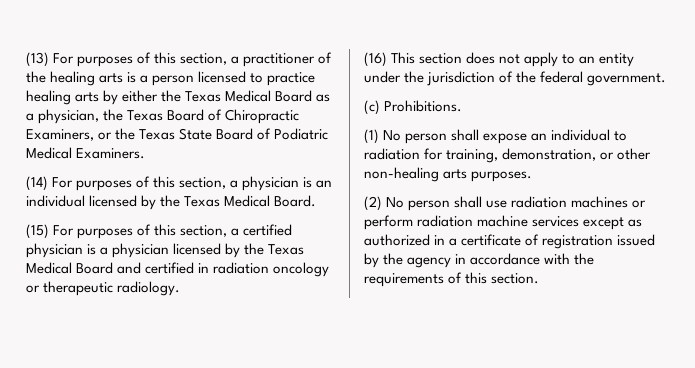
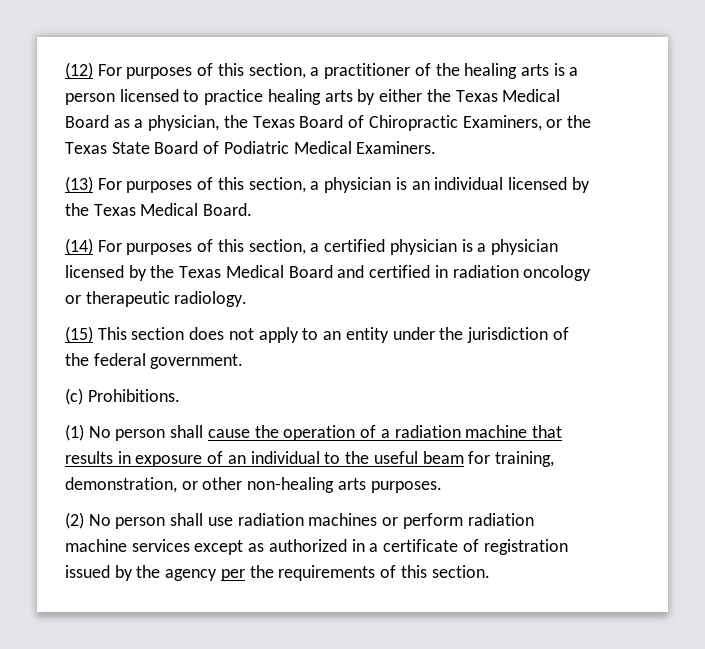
- (13) For purposes of this section, a practitioner of the healing arts is a person licensed to practice healing arts by either the Texas Medical Board as a physician, the Texas Board of Chiropractic Examiners, or the Texas State Board of Podiatric Medical Examiners.
+ (12) For purposes of this section, a practitioner of the healing arts is a person licensed to practice healing arts by either the Texas Medical Board as a physician, the Texas Board of Chiropractic Examiners, or the Texas State Board of Podiatric Medical Examiners.
- (14) For purposes of this section, a physician is an individual licensed by the Texas Medical Board.
+ (13) For purposes of this section, a physician is an individual licensed by the Texas Medical Board.
- (15) For purposes of this section, a certified physician is a physician licensed by the Texas Medical Board and certified in radiation oncology or therapeutic radiology.
+ (14) For purposes of this section, a certified physician is a physician licensed by the Texas Medical Board and certified in radiation oncology or therapeutic radiology.
- (16) This section does not apply to an entity under the jurisdiction of the federal government.
+ (15) This section does not apply to an entity under the jurisdiction of the federal government.
- (1) No person shall expose an individual to radiation for training, demonstration, or other non-healing arts purposes.
+ (1) No person shall cause the operation of a radiation machine that results in exposure of an individual to the useful beam for training, demonstration, or other non-healing arts purposes.
- (2) No person shall use radiation machines or perform radiation machine services except as authorized in a certificate of registration issued by the agency in accordance with the requirements of this section.
+ (2) No person shall use radiation machines or perform radiation machine services except as authorized in a certificate of registration issued by the agency per the requirements of this section.

